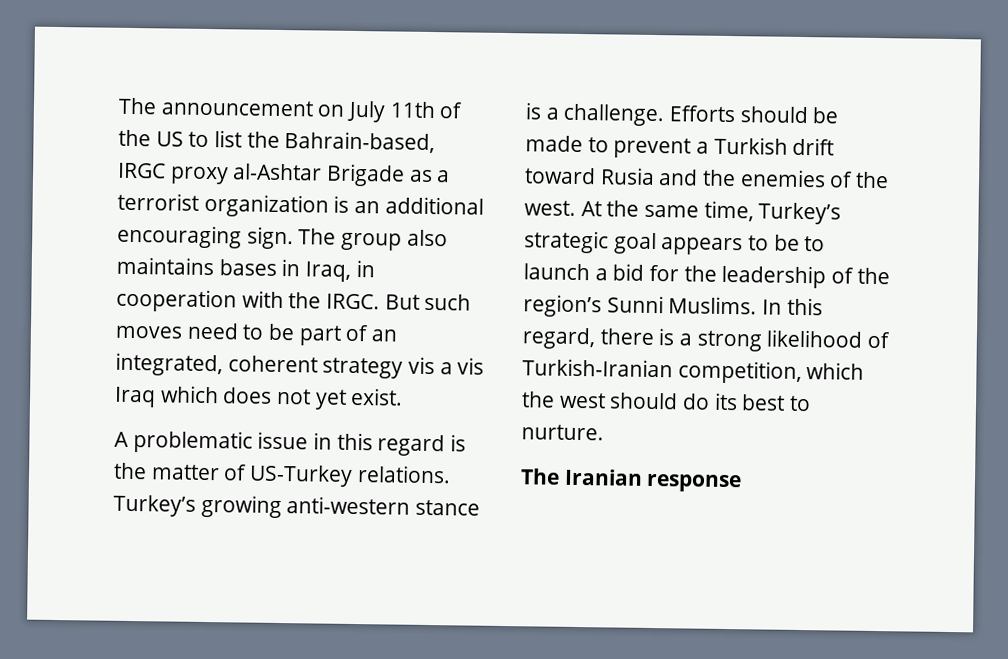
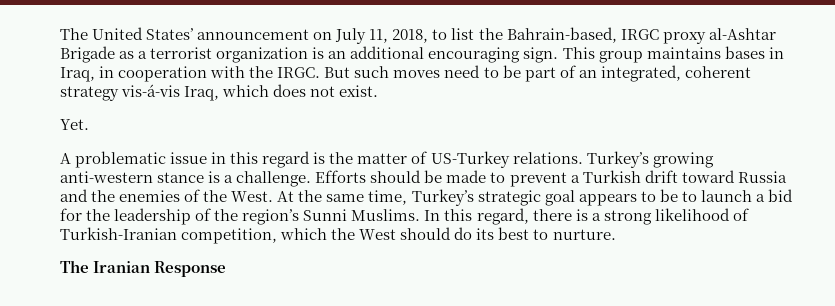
- The announcement on July 11th of the US to list the Bahrain-based, IRGC proxy al-Ashtar Brigade as a terrorist organization is an additional encouraging sign.
+ The United States’ announcement on July 11, 2018, to list the Bahrain-based, IRGC proxy al-Ashtar Brigade as a terrorist organization is an additional encouraging sign.
- The group also maintains bases in Iraq, in cooperation with the IRGC.
+ This group maintains bases in Iraq, in cooperation with the IRGC.
- But such moves need to be part of an integrated, coherent strategy vis a vis Iraq which does not yet exist.
+ But such moves need to be part of an integrated, coherent strategy vis-á-vis Iraq, which does not exist.
+ Yet.
- Efforts should be made to prevent a Turkish drift toward Rusia and the enemies of the west.
+ Efforts should be made to prevent a Turkish drift toward Russia and the enemies of the West.
- In this regard, there is a strong likelihood of Turkish-Iranian competition, which the west should do its best to nurture.
+ In this regard, there is a strong likelihood of Turkish-Iranian competition, which the West should do its best to nurture.
- The Iranian response
+ The Iranian Response

